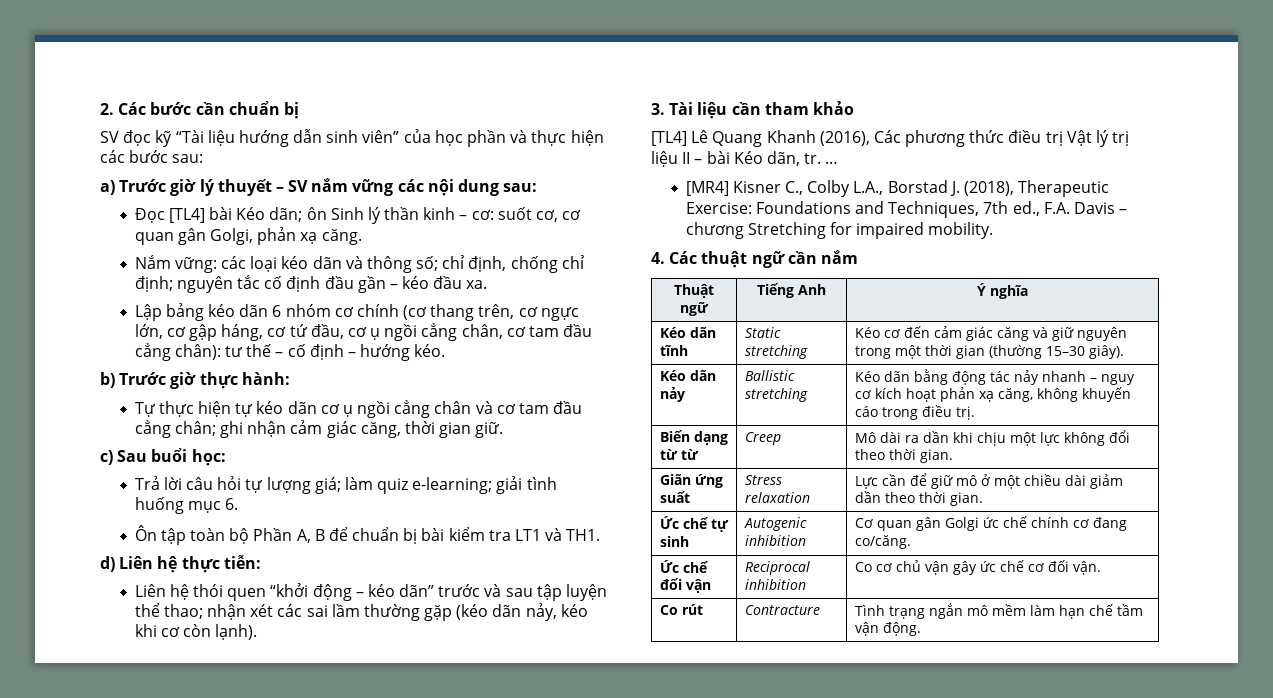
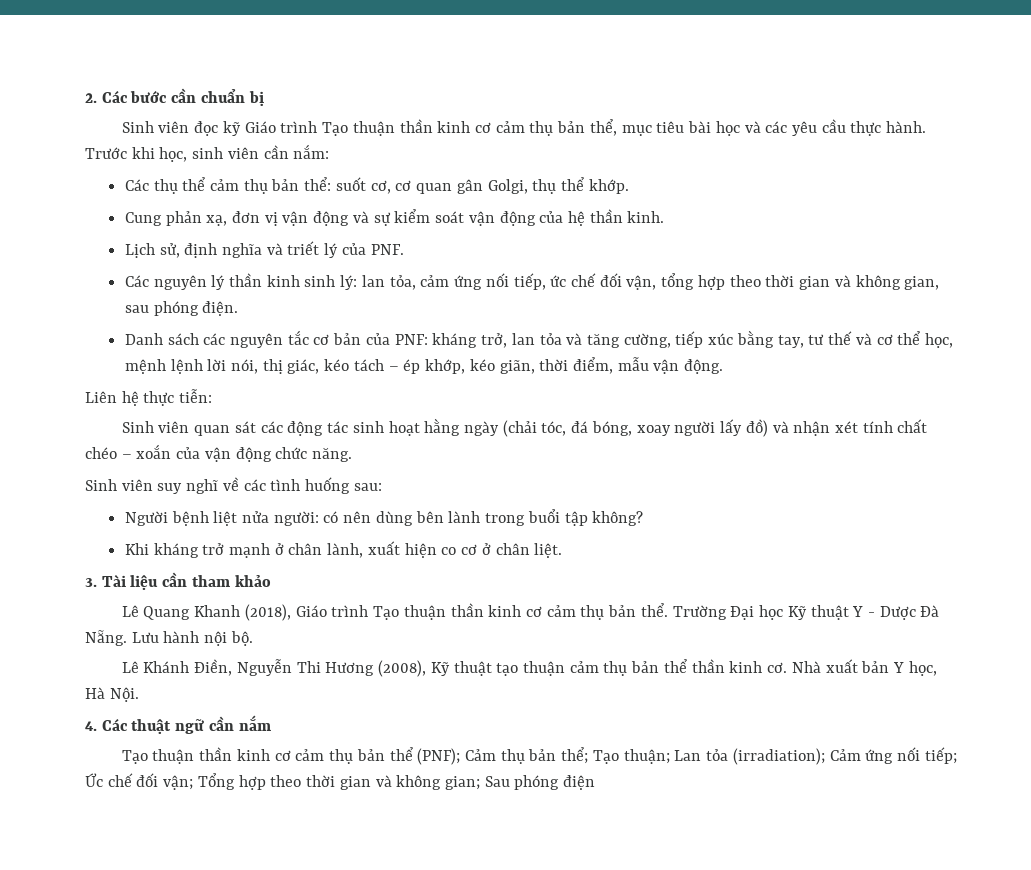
- SV đọc kỹ “Tài liệu hướng dẫn sinh viên” của học phần và thực hiện các bước sau:
- a) Trước giờ lý thuyết – SV nắm vững các nội dung sau:
- Đọc [TL4] bài Kéo dãn; ôn Sinh lý thần kinh – cơ: suốt cơ, cơ quan gân Golgi, phản xạ căng.
- Nắm vững: các loại kéo dãn và thông số; chỉ định, chống chỉ định; nguyên tắc cố định đầu gần – kéo đầu xa.
- Lập bảng kéo dãn 6 nhóm cơ chính (cơ thang trên, cơ ngực lớn, cơ gập háng, cơ tứ đầu, cơ ụ ngồi cẳng chân, cơ tam đầu cẳng chân): tư thế – cố định – hướng kéo.
- b) Trước giờ thực hành:
- Tự thực hiện tự kéo dãn cơ ụ ngồi cẳng chân và cơ tam đầu cẳng chân; ghi nhận cảm giác căng, thời gian giữ.
- c) Sau buổi học:
- Trả lời câu hỏi tự lượng giá; làm quiz e-learning; giải tình huống mục 6.
- Ôn tập toàn bộ Phần A, B để chuẩn bị bài kiểm tra LT1 và TH1.
- d) Liên hệ thực tiễn:
- Liên hệ thói quen “khởi động – kéo dãn” trước và sau tập luyện thể thao; nhận xét các sai lầm thường gặp (kéo dãn nảy, kéo khi cơ còn lạnh).
+ Sinh viên đọc kỹ Giáo trình Tạo thuận thần kinh cơ cảm thụ bản thể, mục tiêu bài học và các yêu cầu thực hành. Trước khi học, sinh viên cần nắm:
+ Các thụ thể cảm thụ bản thể: suốt cơ, cơ quan gân Golgi, thụ thể khớp.
+ Cung phản xạ, đơn vị vận động và sự kiểm soát vận động của hệ thần kinh.
+ Lịch sử, định nghĩa và triết lý của PNF.
+ Các nguyên lý thần kinh sinh lý: lan tỏa, cảm ứng nối tiếp, ức chế đối vận, tổng hợp theo thời gian và không gian, sau phóng điện.
+ Danh sách các nguyên tắc cơ bản của PNF: kháng trở, lan tỏa và tăng cường, tiếp xúc bằng tay, tư thế và cơ thể học, mệnh lệnh lời nói, thị giác, kéo tách – ép khớp, kéo giãn, thời điểm, mẫu vận động.
+ Liên hệ thực tiễn:
+ Sinh viên quan sát các động tác sinh hoạt hằng ngày (chải tóc, đá bóng, xoay người lấy đồ) và nhận xét tính chất chéo – xoắn của vận động chức năng.
+ Sinh viên suy nghĩ về các tình huống sau:
+ Người bệnh liệt nửa người: có nên dùng bên lành trong buổi tập không?
+ Khi kháng trở mạnh ở chân lành, xuất hiện co cơ ở chân liệt.
- [TL4] Lê Quang Khanh (2016), Các phương thức điều trị Vật lý trị liệu II – bài Kéo dãn, tr. …
- [MR4] Kisner C., Colby L.A., Borstad J. (2018), Therapeutic Exercise: Foundations and Techniques, 7th ed., F.A. Davis – chương Stretching for impaired mobility.
+ Lê Quang Khanh (2018), Giáo trình Tạo thuận thần kinh cơ cảm thụ bản thể. Trường Đại học Kỹ thuật Y - Dược Đà Nẵng. Lưu hành nội bộ.
+ Lê Khánh Điền, Nguyễn Thi Hương (2008), Kỹ thuật tạo thuận cảm thụ bản thể thần kinh cơ. Nhà xuất bản Y học, Hà Nội.
- Thuật ngữ | Tiếng Anh | Ý nghĩa
- Kéo dãn tĩnh | Static stretching | Kéo cơ đến cảm giác căng và giữ nguyên trong một thời gian (thường 15–30 giây).
- Kéo dãn nảy | Ballistic stretching | Kéo dãn bằng động tác nảy nhanh – nguy cơ kích hoạt phản xạ căng, không khuyến cáo trong điều trị.
- Biến dạng từ từ | Creep | Mô dài ra dần khi chịu một lực không đổi theo thời gian.
- Giãn ứng suất | Stress relaxation | Lực cần để giữ mô ở một chiều dài giảm dần theo thời gian.
- Ức chế tự sinh | Autogenic inhibition | Cơ quan gân Golgi ức chế chính cơ đang co/căng.
- Ức chế đối vận | Reciprocal inhibition | Co cơ chủ vận gây ức chế cơ đối vận.
- Co rút | Contracture | Tình trạng ngắn mô mềm làm hạn chế tầm vận động.
+ Tạo thuận thần kinh cơ cảm thụ bản thể (PNF); Cảm thụ bản thể; Tạo thuận; Lan tỏa (irradiation); Cảm ứng nối tiếp; Ức chế đối vận; Tổng hợp theo thời gian và không gian; Sau phóng điện

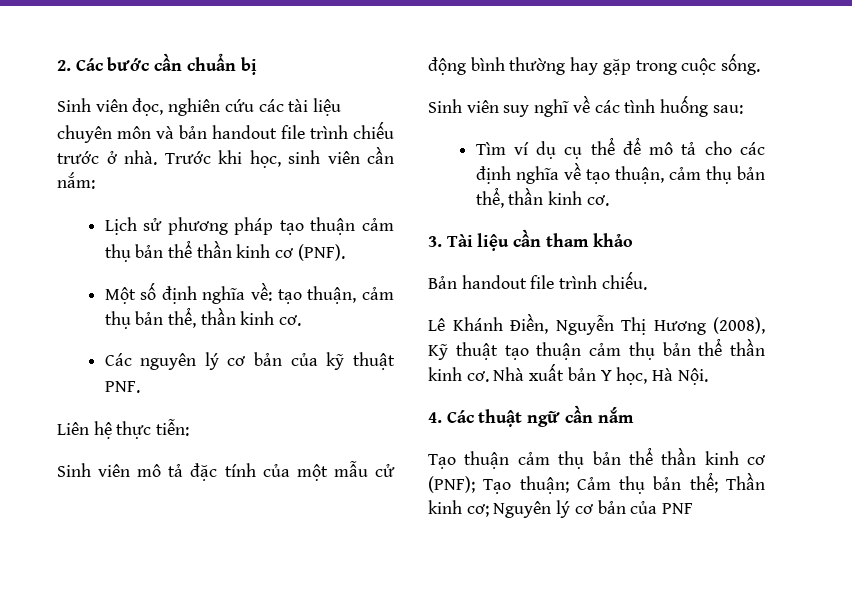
- Sinh viên đọc kỹ Giáo trình Tạo thuận thần kinh cơ cảm thụ bản thể, mục tiêu bài học và các yêu cầu thực hành.
+ Sinh viên đọc, nghiên cứu các tài liệu chuyên môn và bản handout file trình chiếu trước ở nhà.
- Các thụ thể cảm thụ bản thể: suốt cơ, cơ quan gân Golgi, thụ thể khớp.
- Cung phản xạ, đơn vị vận động và sự kiểm soát vận động của hệ thần kinh.
- Lịch sử, định nghĩa và triết lý của PNF.
- Các nguyên lý thần kinh sinh lý: lan tỏa, cảm ứng nối tiếp, ức chế đối vận, tổng hợp theo thời gian và không gian, sau phóng điện.
- Danh sách các nguyên tắc cơ bản của PNF: kháng trở, lan tỏa và tăng cường, tiếp xúc bằng tay, tư thế và cơ thể học, mệnh lệnh lời nói, thị giác, kéo tách – ép khớp, kéo giãn, thời điểm, mẫu vận động.
+ Lịch sử phương pháp tạo thuận cảm thụ bản thể thần kinh cơ (PNF).
+ Một số định nghĩa về: tạo thuận, cảm thụ bản thể, thần kinh cơ.
+ Các nguyên lý cơ bản của kỹ thuật PNF.
- Sinh viên quan sát các động tác sinh hoạt hằng ngày (chải tóc, đá bóng, xoay người lấy đồ) và nhận xét tính chất chéo – xoắn của vận động chức năng.
+ Sinh viên mô tả đặc tính của một mẫu cử động bình thường hay gặp trong cuộc sống.
- Người bệnh liệt nửa người: có nên dùng bên lành trong buổi tập không?
- Khi kháng trở mạnh ở chân lành, xuất hiện co cơ ở chân liệt.
+ Tìm ví dụ cụ thể để mô tả cho các định nghĩa về tạo thuận, cảm thụ bản thể, thần kinh cơ.
- Lê Quang Khanh (2018), Giáo trình Tạo thuận thần kinh cơ cảm thụ bản thể. Trường Đại học Kỹ thuật Y - Dược Đà Nẵng. Lưu hành nội bộ.
+ Bản handout file trình chiếu.
- Lê Khánh Điền, Nguyễn Thi Hương (2008), Kỹ thuật tạo thuận cảm thụ bản thể thần kinh cơ.
+ Lê Khánh Điền, Nguyễn Thị Hương (2008), Kỹ thuật tạo thuận cảm thụ bản thể thần kinh cơ.
- Tạo thuận thần kinh cơ cảm thụ bản thể (PNF); Cảm thụ bản thể; Tạo thuận; Lan tỏa (irradiation); Cảm ứng nối tiếp; Ức chế đối vận; Tổng hợp theo thời gian và không gian; Sau phóng điện
+ Tạo thuận cảm thụ bản thể thần kinh cơ (PNF); Tạo thuận; Cảm thụ bản thể; Thần kinh cơ; Nguyên lý cơ bản của PNF

